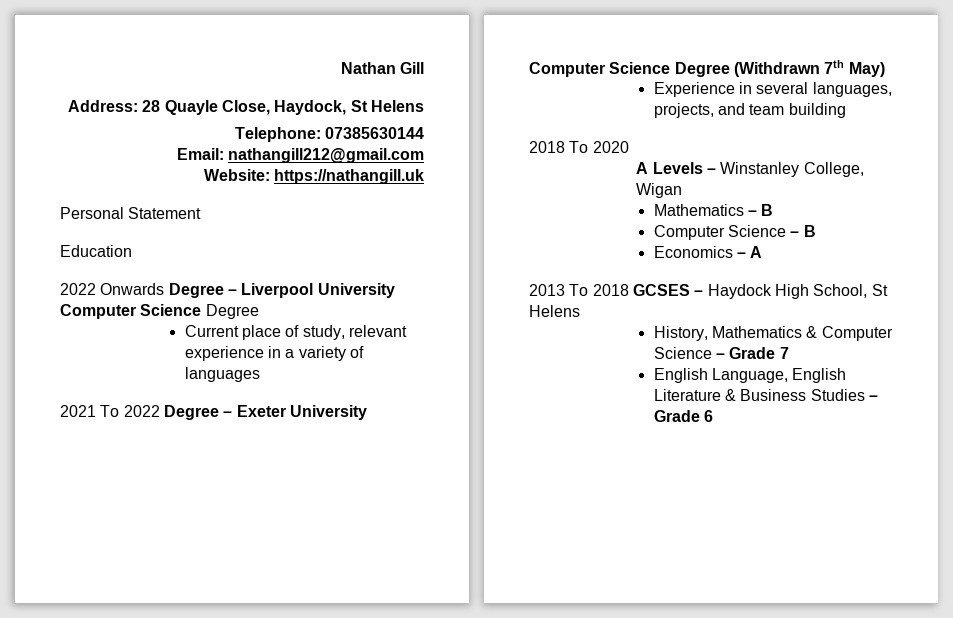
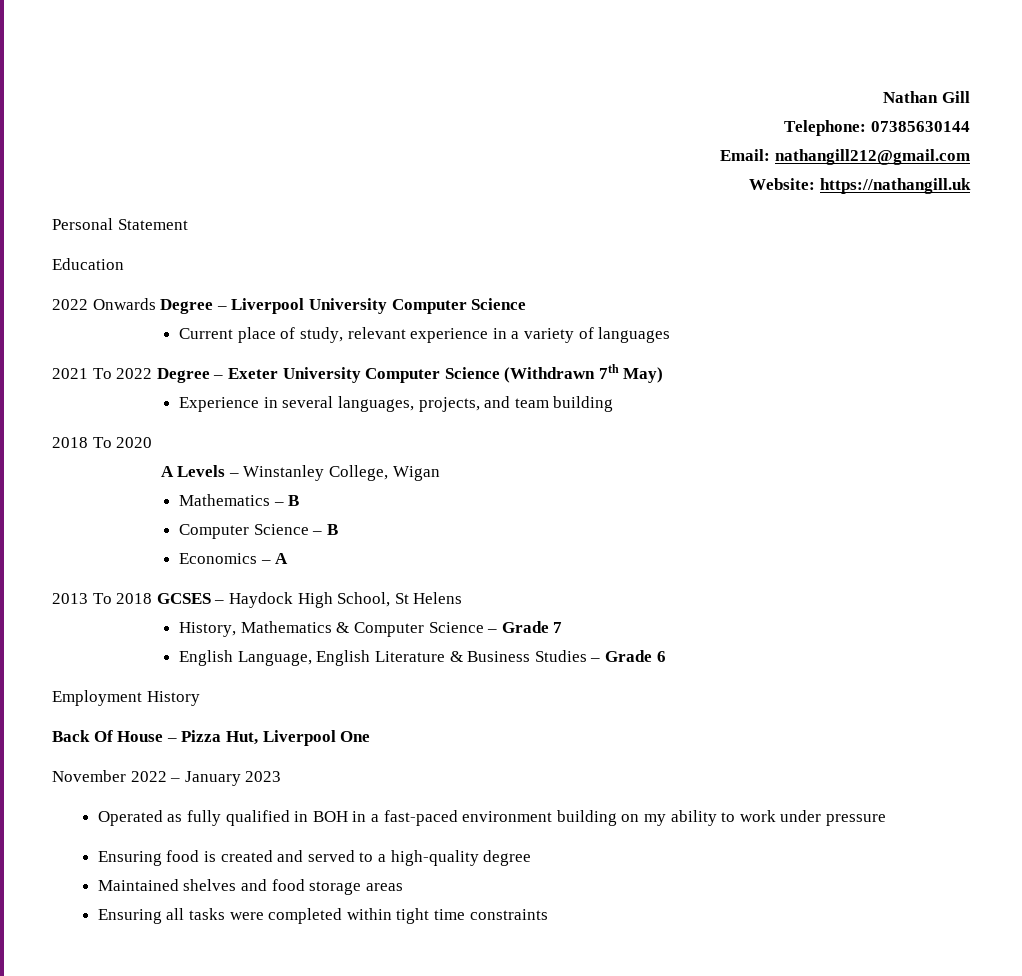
- Address: 28 Quayle Close, Haydock, St Helens
- 2022 Onwards Degree – Liverpool University Computer Science Degree
+ 2022 Onwards Degree – Liverpool University Computer Science
- 2021 To 2022 Degree – Exeter University Computer Science Degree (Withdrawn 7th May)
+ 2021 To 2022 Degree – Exeter University Computer Science (Withdrawn 7th May)
+ Employment History
+ Back Of House – Pizza Hut, Liverpool One
+ November 2022 – January 2023
+ Operated as fully qualified in BOH in a fast-paced environment building on my ability to work under pressure
+ Ensuring food is created and served to a high-quality degree
+ Maintained shelves and food storage areas
+ Ensuring all tasks were completed within tight time constraints

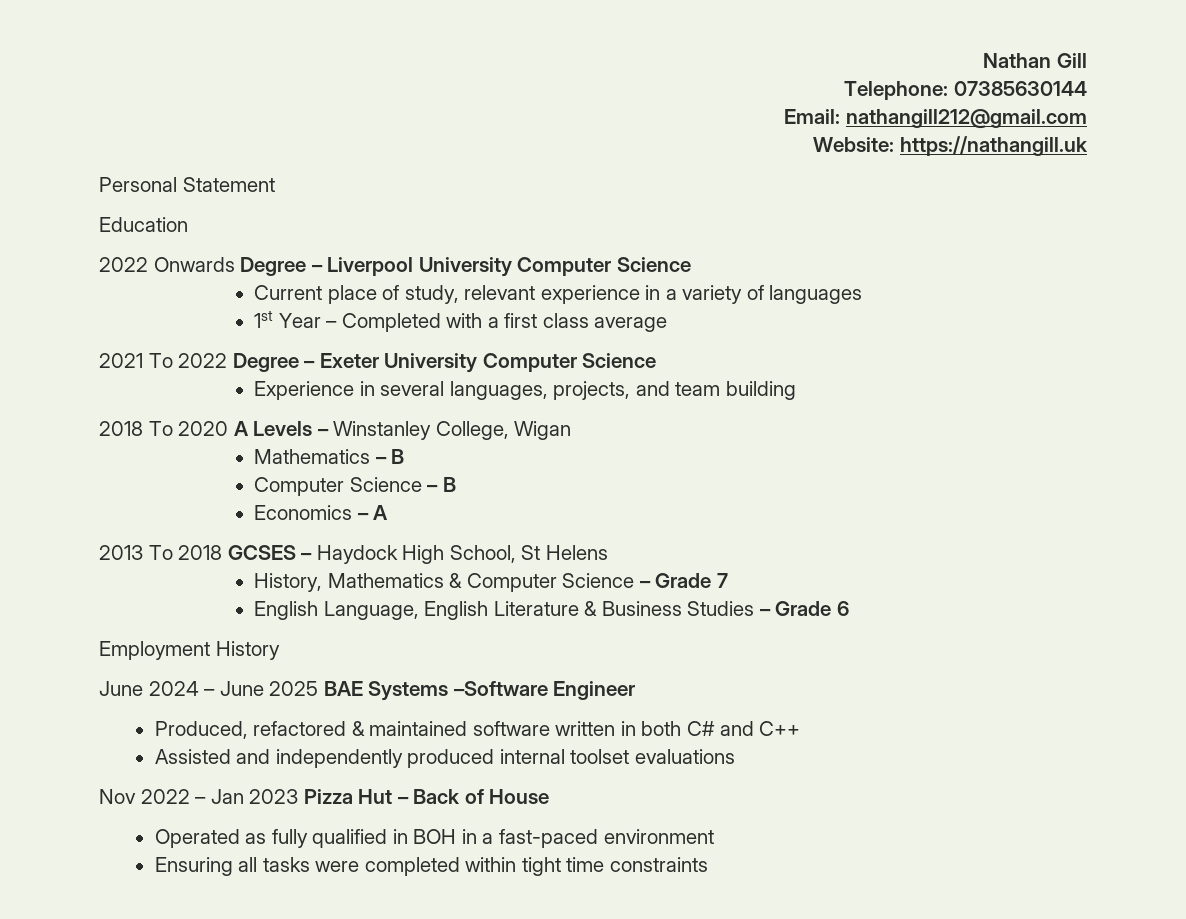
+ 1st Year – Completed with a first class average
- 2021 To 2022 Degree – Exeter University Computer Science (Withdrawn 7th May)
+ 2021 To 2022 Degree – Exeter University Computer Science
- 2018 To 2020
- A Levels – Winstanley College, Wigan
+ 2018 To 2020 A Levels – Winstanley College, Wigan
- Back Of House – Pizza Hut, Liverpool One
- November 2022 – January 2023
+ June 2024 – June 2025 BAE Systems –Software Engineer
+ Produced, refactored & maintained software written in both C# and C++
+ Assisted and independently produced internal toolset evaluations
+ Nov 2022 – Jan 2023 Pizza Hut – Back of House
- Operated as fully qualified in BOH in a fast-paced environment building on my ability to work under pressure
- Ensuring food is created and served to a high-quality degree
- Maintained shelves and food storage areas
+ Operated as fully qualified in BOH in a fast-paced environment

